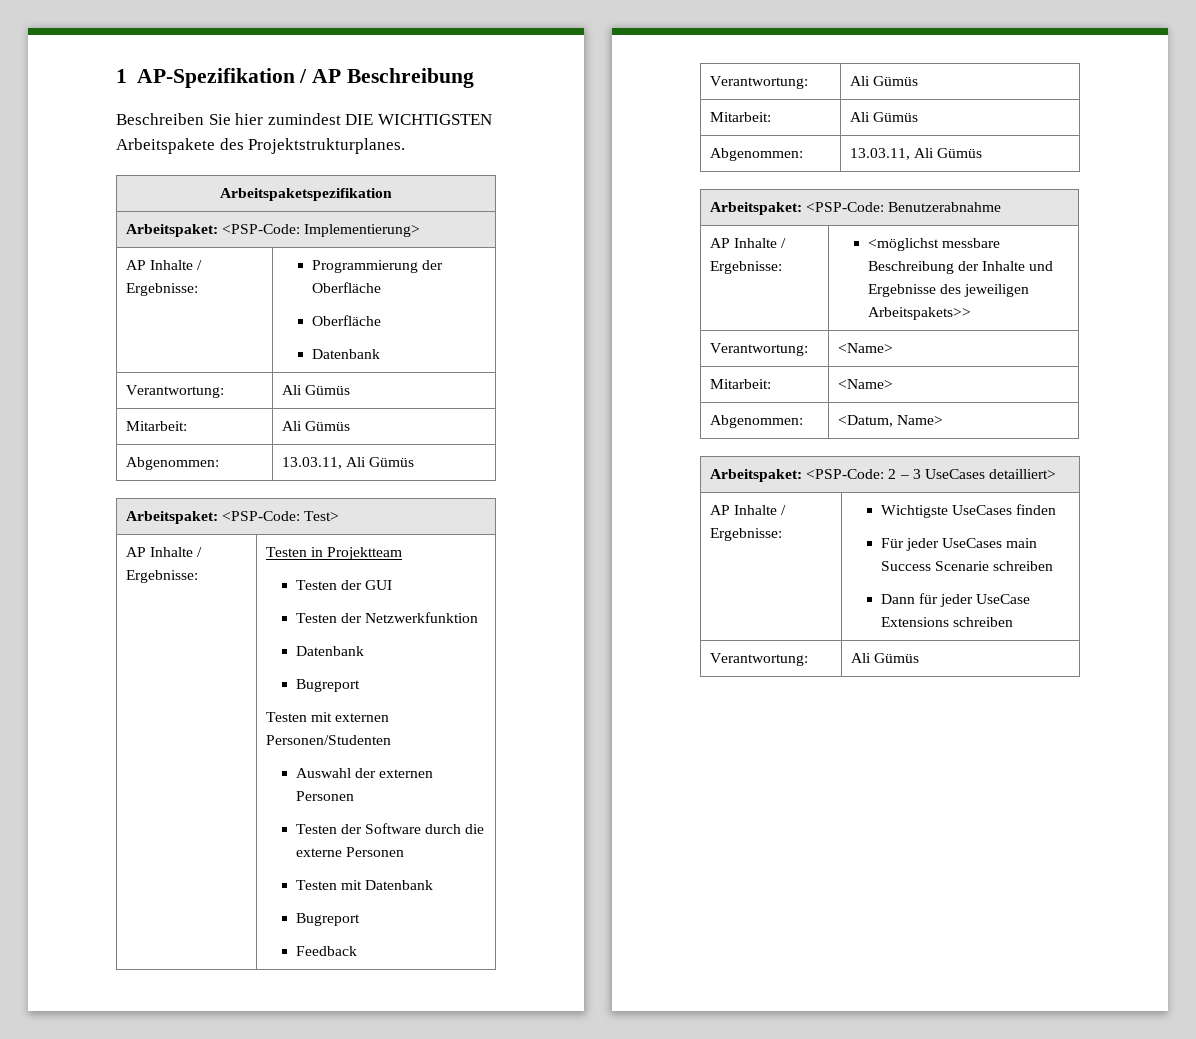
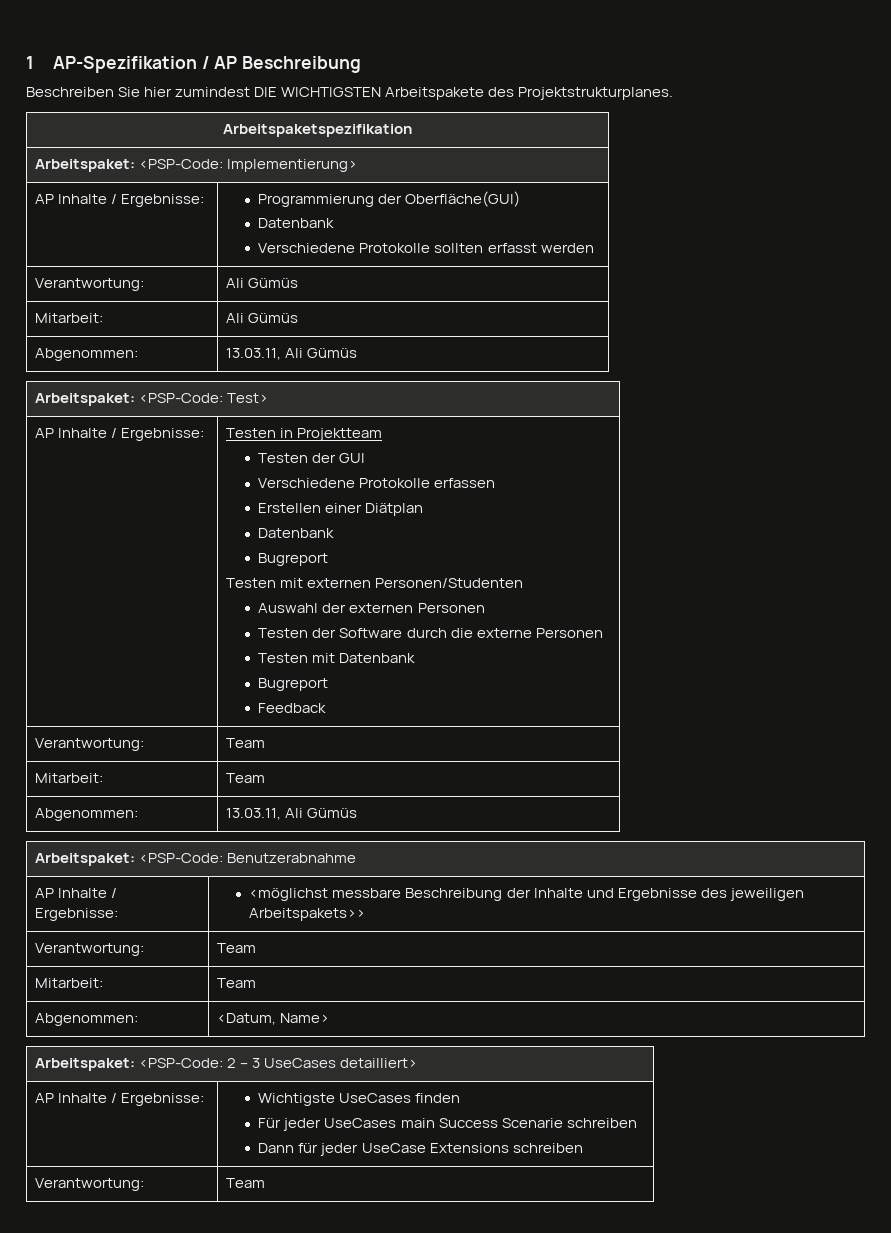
- AP Inhalte / Ergebnisse: | Programmierung der Oberfläche
- Oberfläche
+ AP Inhalte / Ergebnisse: | Programmierung der Oberfläche(GUI)
  Datenbank
+ Verschiedene Protokolle sollten erfasst werden
  AP Inhalte / Ergebnisse: | Testen in Projektteam
  Testen der GUI
- Testen der Netzwerkfunktion
+ Verschiedene Protokolle erfassen
+ Erstellen einer Diätplan
  Datenbank
  Bugreport
  Testen mit externen Personen/Studenten
  Auswahl der externen Personen
  Testen der Software durch die externe Personen
  Testen mit Datenbank
  Bugreport
  Feedback
- Verantwortung: | Ali Gümüs
- Mitarbeit: | Ali Gümüs
+ Verantwortung: | Team
+ Mitarbeit: | Team
  AP Inhalte / Ergebnisse: | <möglichst messbare Beschreibung der Inhalte und Ergebnisse des jeweiligen Arbeitspakets>>
- Verantwortung: | <Name>
- Mitarbeit: | <Name>
+ Verantwortung: | Team
+ Mitarbeit: | Team
  AP Inhalte / Ergebnisse: | Wichtigste UseCases finden
  Für jeder UseCases main Success Scenarie schreiben
  Dann für jeder UseCase Extensions schreiben
- Verantwortung: | Ali Gümüs
+ Verantwortung: | Team

